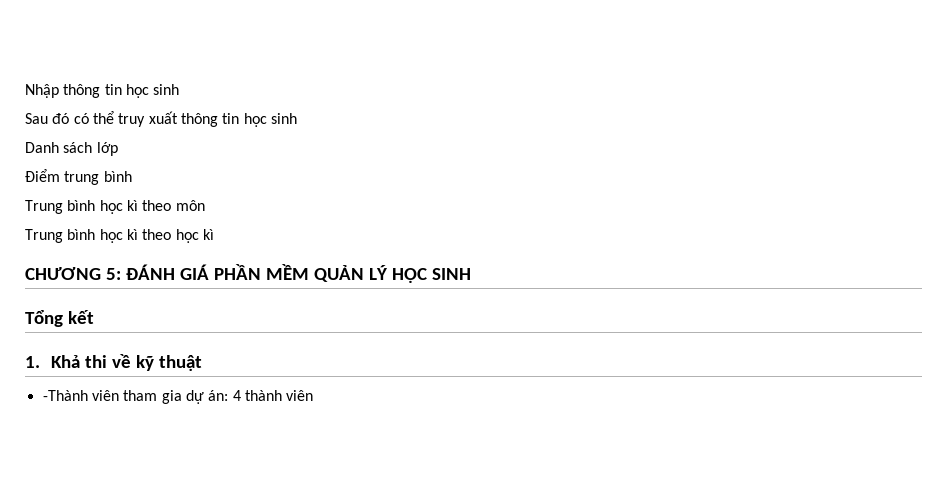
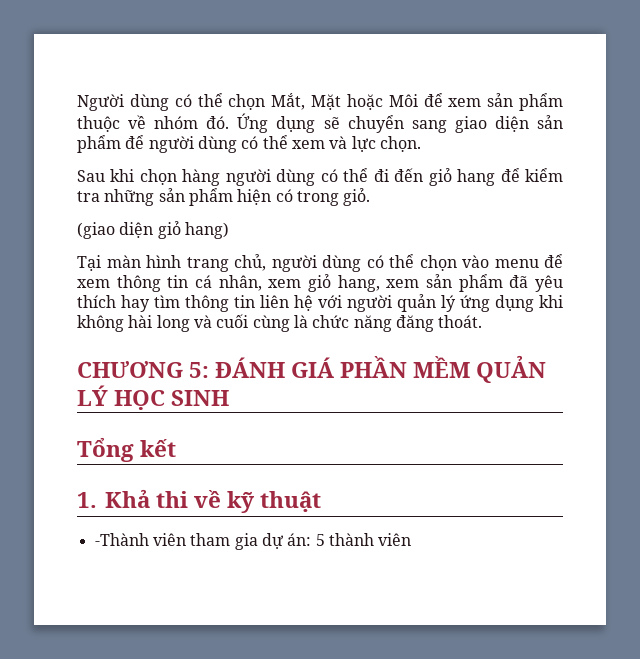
- Nhập thông tin học sinh
- Sau đó có thể truy xuất thông tin học sinh
- Danh sách lớp
- Điểm trung bình
- Trung bình học kì theo môn
- Trung bình học kì theo học kì
+ Người dùng có thể chọn Mắt, Mặt hoặc Môi để xem sản phẩm thuộc về nhóm đó. Ứng dụng sẽ chuyển sang giao diện sản phẩm để người dùng có thể xem và lực chọn.
+ Sau khi chọn hàng người dùng có thể đi đến giỏ hang để kiểm tra những sản phẩm hiện có trong giỏ.
+ (giao diện giỏ hang)
+ Tại màn hình trang chủ, người dùng có thể chọn vào menu để xem thông tin cá nhân, xem giỏ hang, xem sản phẩm đã yêu thích hay tìm thông tin liên hệ với người quản lý ứng dụng khi không hài long và cuối cùng là chức năng đăng thoát.
- -Thành viên tham gia dự án: 4 thành viên
+ -Thành viên tham gia dự án: 5 thành viên

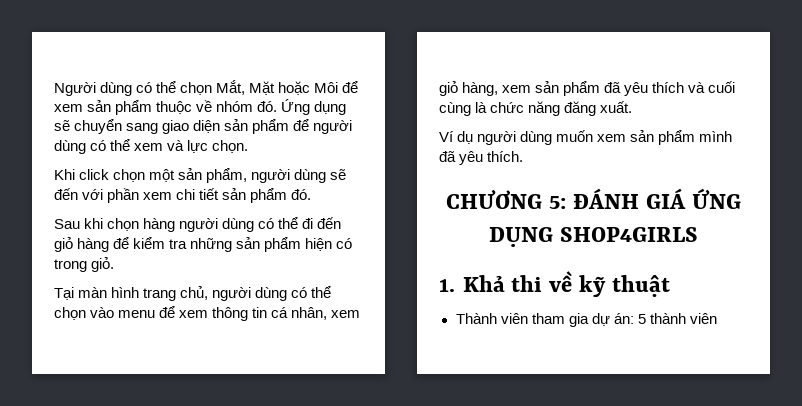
+ Khi click chọn một sản phẩm, người dùng sẽ đến với phần xem chi tiết sản phẩm đó.
- Sau khi chọn hàng người dùng có thể đi đến giỏ hang để kiểm tra những sản phẩm hiện có trong giỏ.
+ Sau khi chọn hàng người dùng có thể đi đến giỏ hàng để kiểm tra những sản phẩm hiện có trong giỏ.
- (giao diện giỏ hang)
- Tại màn hình trang chủ, người dùng có thể chọn vào menu để xem thông tin cá nhân, xem giỏ hang, xem sản phẩm đã yêu thích hay tìm thông tin liên hệ với người quản lý ứng dụng khi không hài long và cuối cùng là chức năng đăng thoát.
- CHƯƠNG 5: ĐÁNH GIÁ PHẦN MỀM QUẢN LÝ HỌC SINH
- Tổng kết
+ Tại màn hình trang chủ, người dùng có thể chọn vào menu để xem thông tin cá nhân, xem giỏ hàng, xem sản phẩm đã yêu thích và cuối cùng là chức năng đăng xuất.
+ Ví dụ người dùng muốn xem sản phẩm mình đã yêu thích.
+ CHƯƠNG 5: ĐÁNH GIÁ ỨNG DỤNG SHOP4GIRLS
- -Thành viên tham gia dự án: 5 thành viên
+ Thành viên tham gia dự án: 5 thành viên

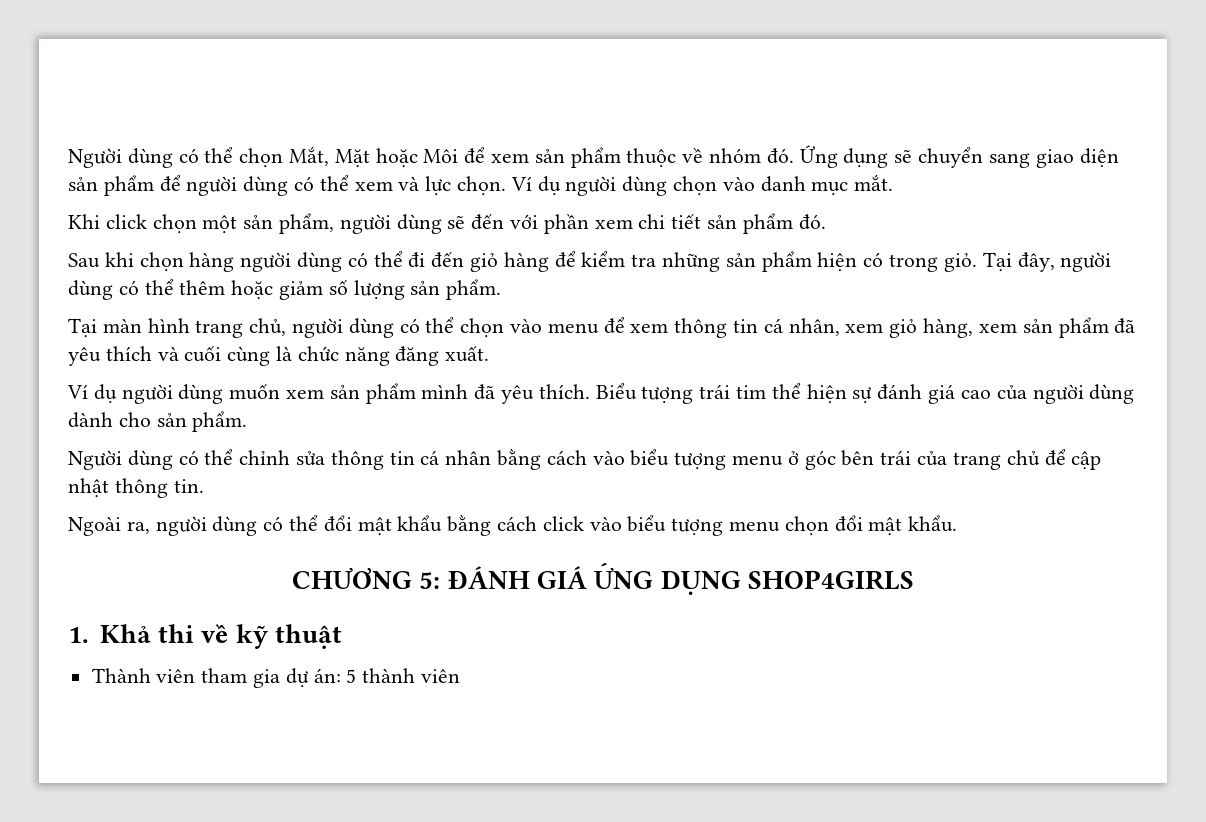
+ Ví dụ người dùng chọn vào danh mục mắt.
+ Tại đây, người dùng có thể thêm hoặc giảm số lượng sản phẩm.
+ Biểu tượng trái tim thể hiện sự đánh giá cao của người dùng dành cho sản phẩm.
+ Người dùng có thể chỉnh sửa thông tin cá nhân bằng cách vào biểu tượng menu ở góc bên trái của trang chủ để cập nhật thông tin.
+ Ngoài ra, người dùng có thể đổi mật khẩu bằng cách click vào biểu tượng menu chọn đổi mật khẩu.

